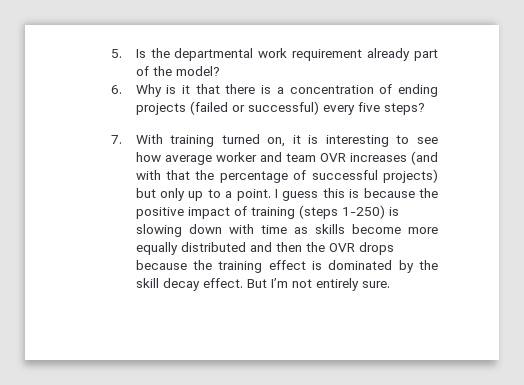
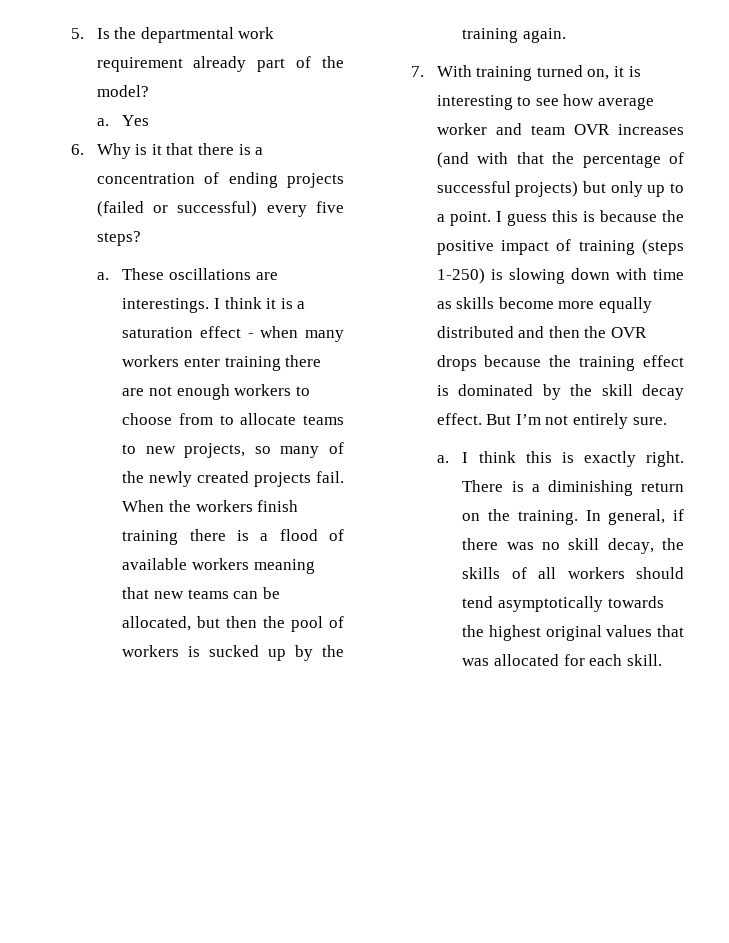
+ a. Yes
+ a. These oscillations are interestings. I think it is a saturation effect - when many workers enter training there are not enough workers to choose from to allocate teams to new projects, so many of the newly created projects fail. When the workers finish training there is a flood of available workers meaning that new teams can be allocated, but then the pool of workers is sucked up by the training again.
+ a. I think this is exactly right. There is a diminishing return on the training. In general, if there was no skill decay, the skills of all workers should tend asymptotically towards the highest original values that was allocated for each skill.

